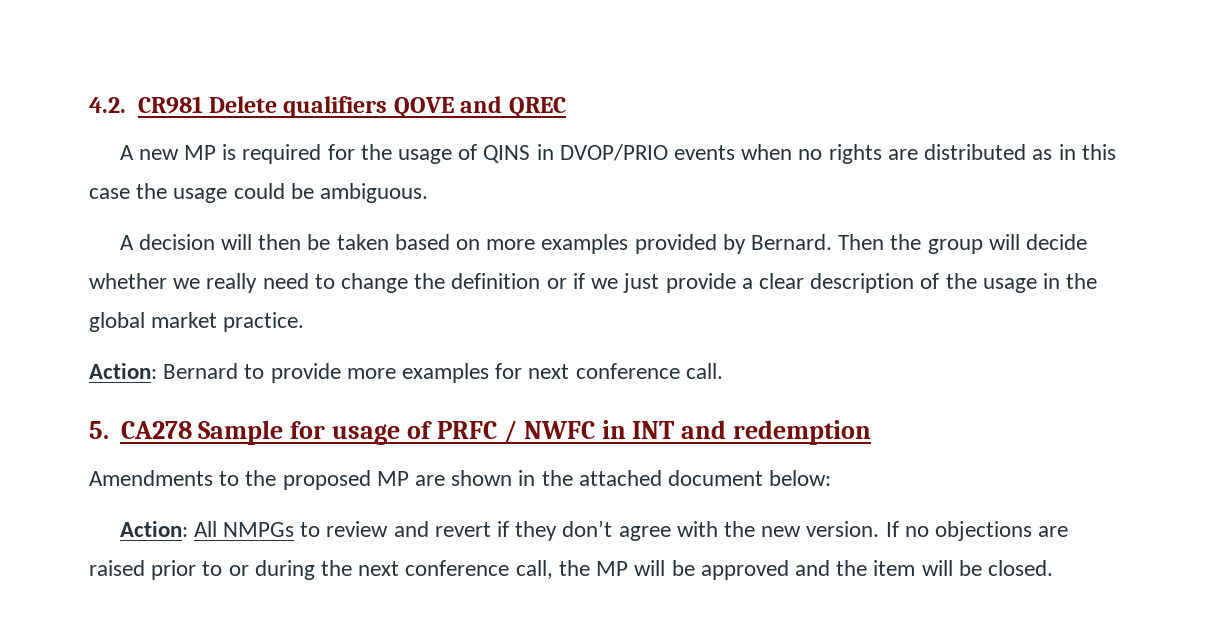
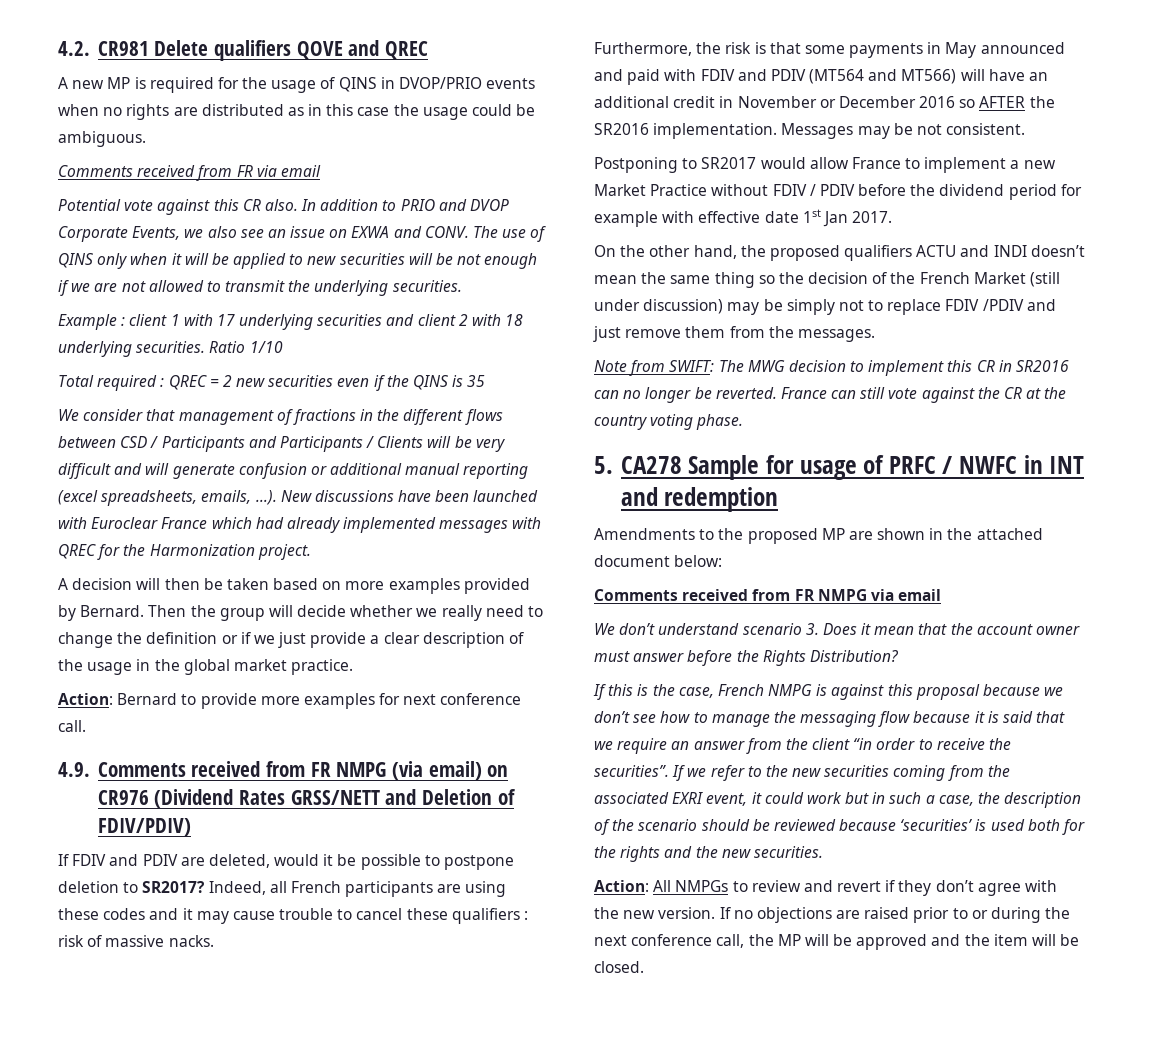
+ Comments received from FR via email
+ Potential vote against this CR also. In addition to PRIO and DVOP Corporate Events, we also see an issue on EXWA and CONV. The use of QINS only when it will be applied to new securities will be not enough if we are not allowed to transmit the underlying securities.
+ Example : client 1 with 17 underlying securities and client 2 with 18 underlying securities. Ratio 1/10
+ Total required : QREC = 2 new securities even if the QINS is 35
+ We consider that management of fractions in the different flows between CSD / Participants and Participants / Clients will be very difficult and will generate confusion or additional manual reporting (excel spreadsheets, emails, …). New discussions have been launched with Euroclear France which had already implemented messages with QREC for the Harmonization project.
+ 4.9. Comments received from FR NMPG (via email) on CR976 (Dividend Rates GRSS/NETT and Deletion of FDIV/PDIV)
+ If FDIV and PDIV are deleted, would it be possible to postpone deletion to SR2017? Indeed, all French participants are using these codes and it may cause trouble to cancel these qualifiers : risk of massive nacks.
+ Furthermore, the risk is that some payments in May announced and paid with FDIV and PDIV (MT564 and MT566) will have an additional credit in November or December 2016 so AFTER the SR2016 implementation. Messages may be not consistent.
+ Postponing to SR2017 would allow France to implement a new Market Practice without FDIV / PDIV before the dividend period for example with effective date 1st Jan 2017.
+ On the other hand, the proposed qualifiers ACTU and INDI doesn’t mean the same thing so the decision of the French Market (still under discussion) may be simply not to replace FDIV /PDIV and just remove them from the messages.
+ Note from SWIFT: The MWG decision to implement this CR in SR2016 can no longer be reverted. France can still vote against the CR at the country voting phase.
+ Comments received from FR NMPG via email
+ We don’t understand scenario 3. Does it mean that the account owner must answer before the Rights Distribution?
+ If this is the case, French NMPG is against this proposal because we don’t see how to manage the messaging flow because it is said that we require an answer from the client “in order to receive the securities”. If we refer to the new securities coming from the associated EXRI event, it could work but in such a case, the description of the scenario should be reviewed because ‘securities’ is used both for the rights and the new securities.

